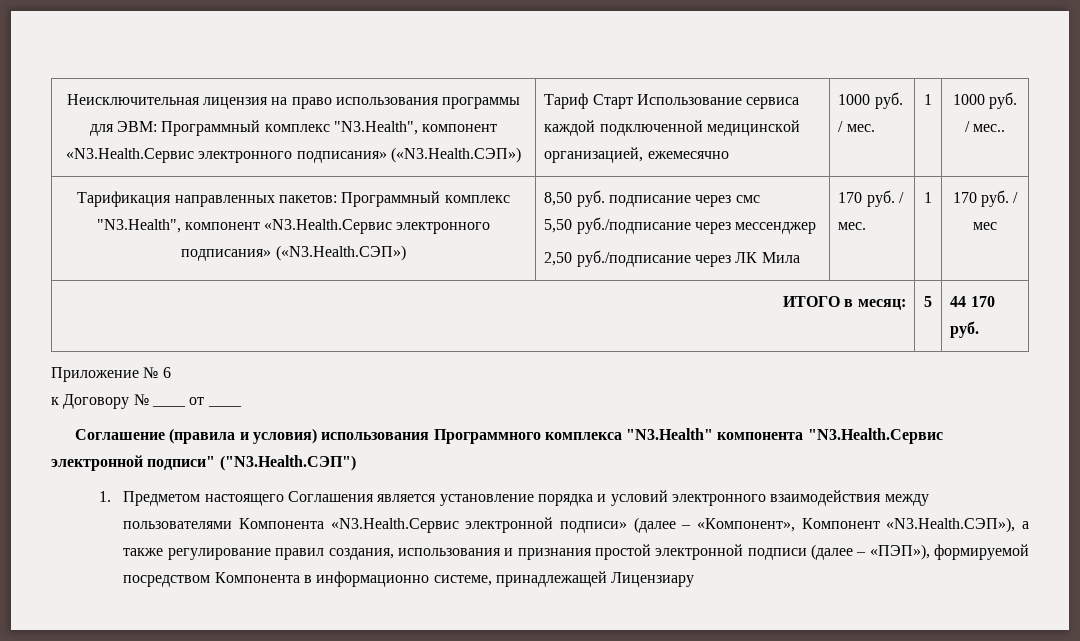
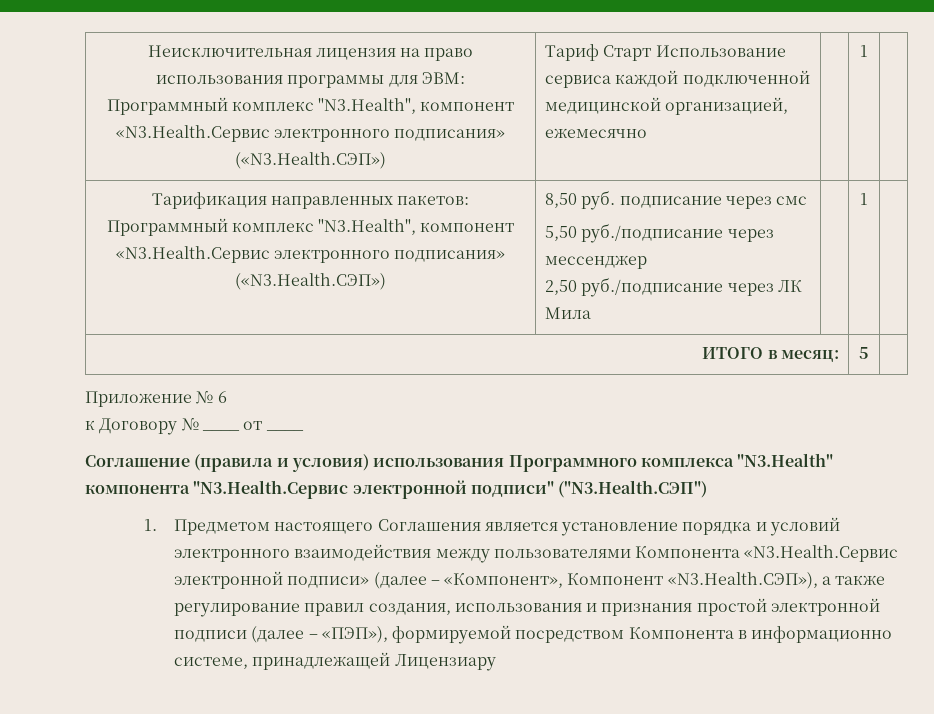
- Неисключительная лицензия на право использования программы для ЭВМ: Программный комплекс "N3.Health", компонент «N3.Health.Сервис электронного подписания» («N3.Health.СЭП») | Тариф Старт Использование сервиса каждой подключенной медицинской организацией, ежемесячно | 1000 руб. / мес. | 1 | 1000 руб. / мес..
+ Неисключительная лицензия на право использования программы для ЭВМ: Программный комплекс "N3.Health", компонент «N3.Health.Сервис электронного подписания» («N3.Health.СЭП») | Тариф Старт Использование сервиса каждой подключенной медицинской организацией, ежемесячно | | 1 |
  Тарификация направленных пакетов: Программный комплекс "N3.Health", компонент «N3.Health.Сервис электронного подписания» («N3.Health.СЭП») | 8,50 руб. подписание через смс
  5,50 руб./подписание через мессенджер
- 2,50 руб./подписание через ЛК Мила | 170 руб. / мес. | 1 | 170 руб. / мес
+ 2,50 руб./подписание через ЛК Мила | | 1 |
- ИТОГО в месяц: | 5 | 44 170 руб.
+ ИТОГО в месяц: | 5 |

